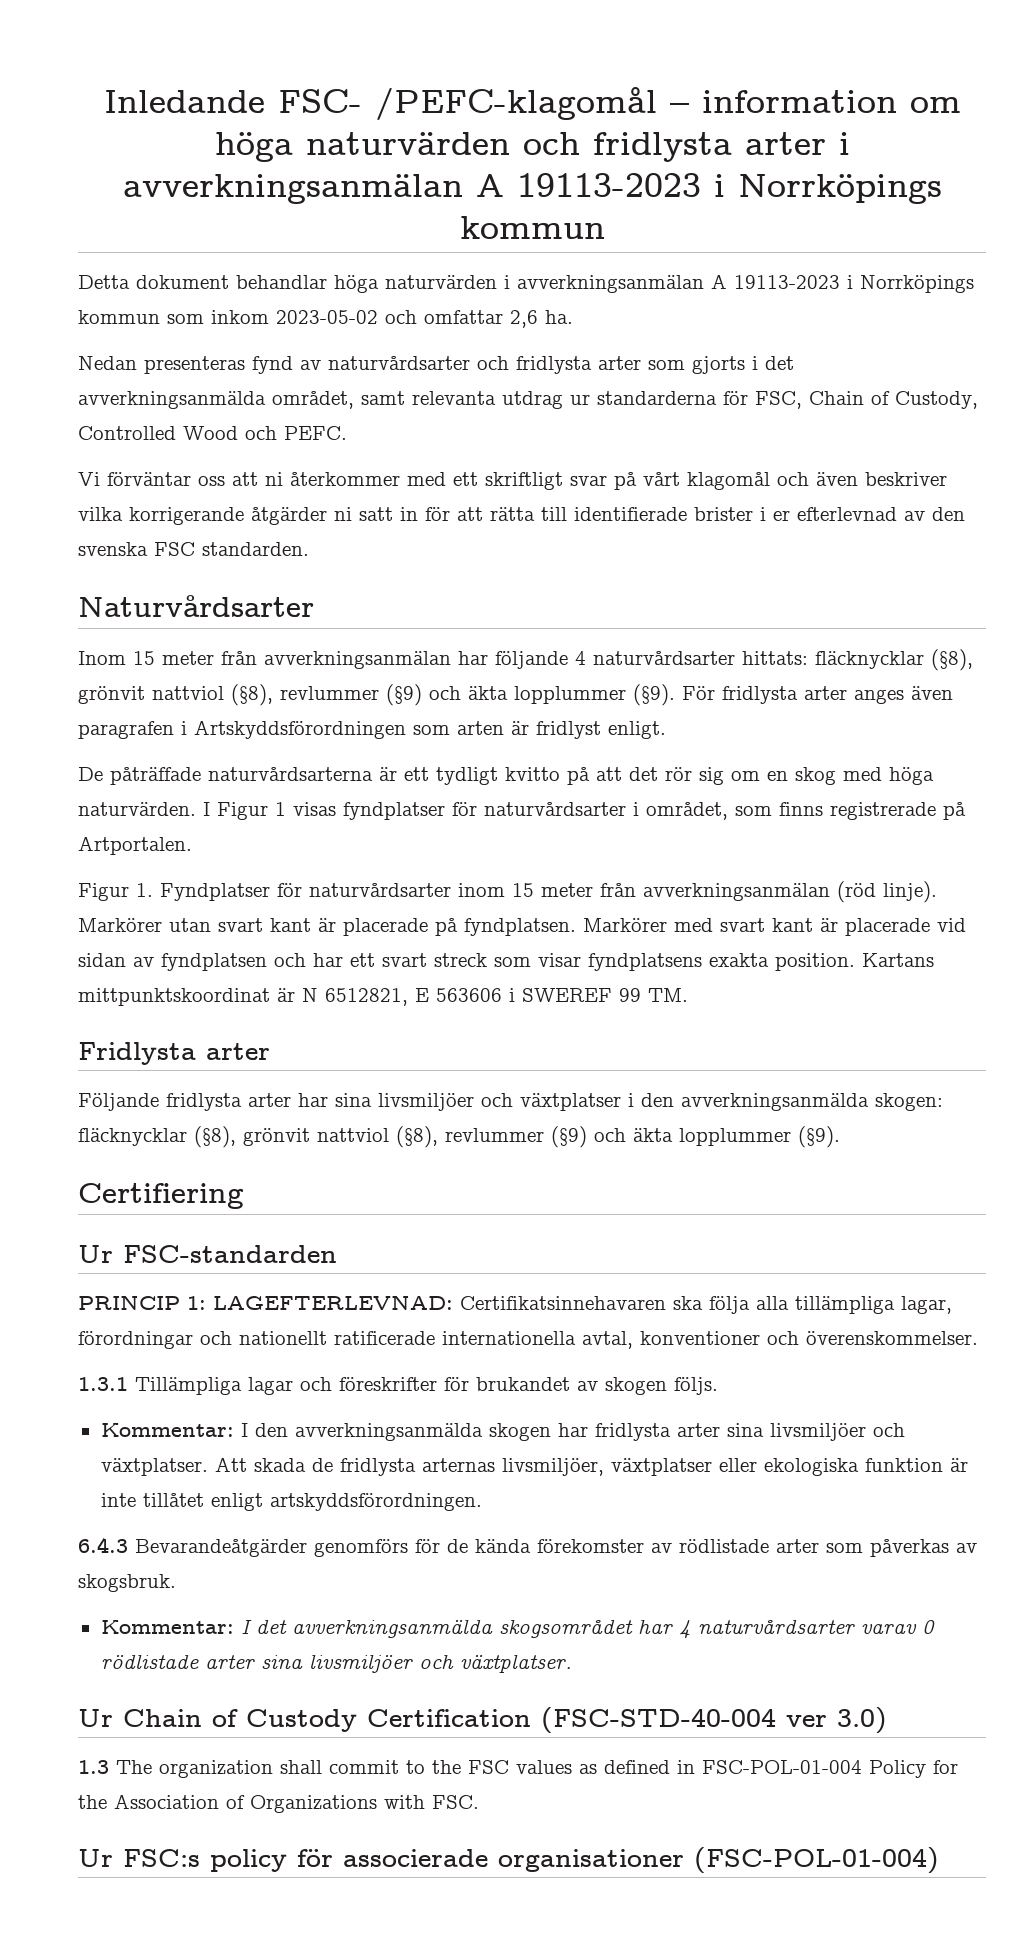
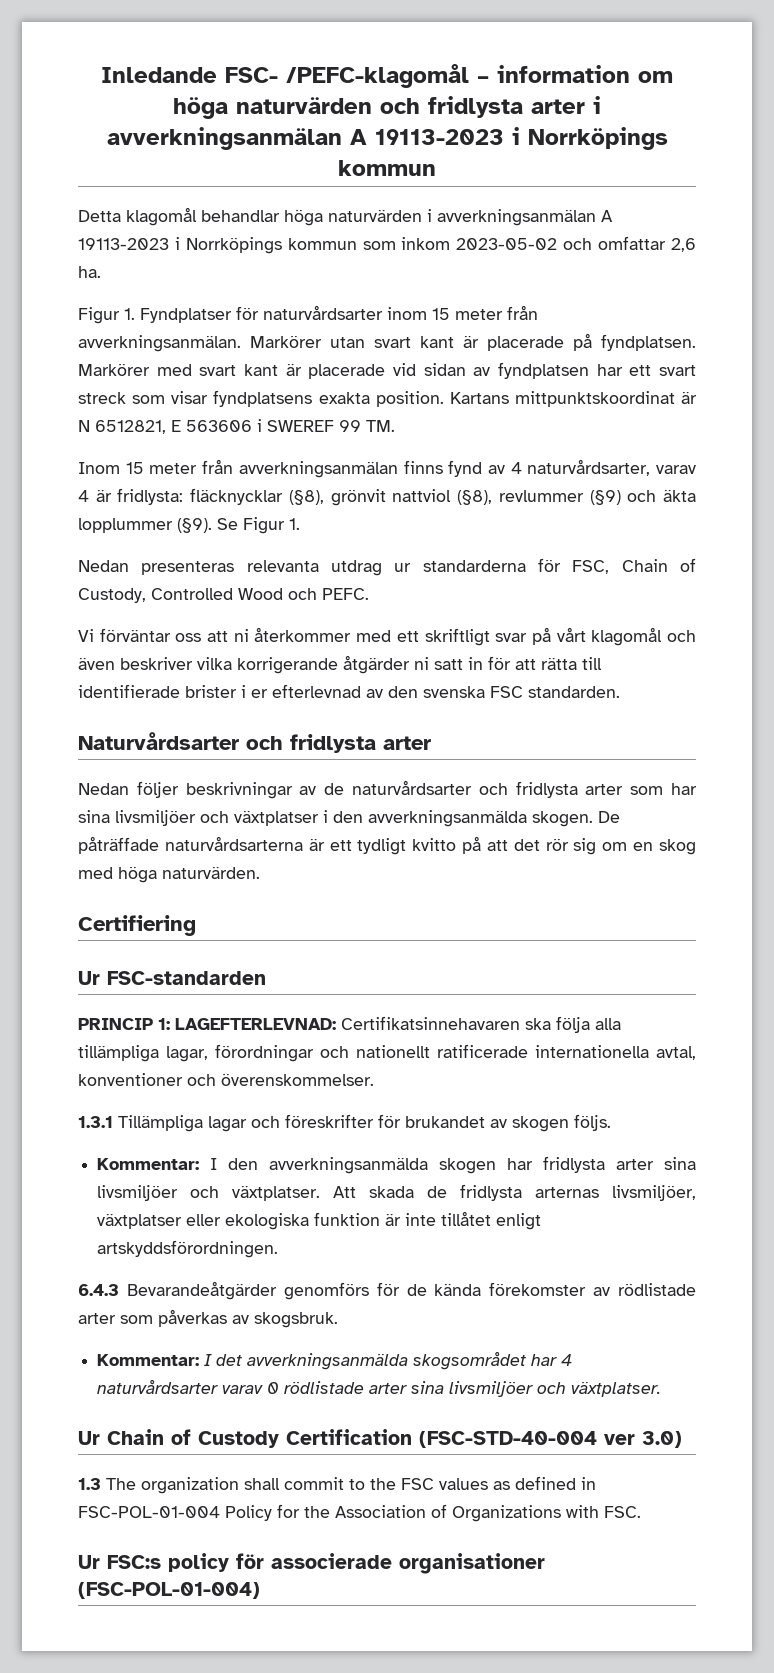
- Detta dokument behandlar höga naturvärden i avverkningsanmälan A 19113-2023 i Norrköpings kommun som inkom 2023-05-02 och omfattar 2,6 ha.
+ Detta klagomål behandlar höga naturvärden i avverkningsanmälan A 19113-2023 i Norrköpings kommun som inkom 2023-05-02 och omfattar 2,6 ha.
- Nedan presenteras fynd av naturvårdsarter och fridlysta arter som gjorts i det avverkningsanmälda området, samt relevanta utdrag ur standarderna för FSC, Chain of Custody, Controlled Wood och PEFC.
+ Figur 1. Fyndplatser för naturvårdsarter inom 15 meter från avverkningsanmälan. Markörer utan svart kant är placerade på fyndplatsen. Markörer med svart kant är placerade vid sidan av fyndplatsen har ett svart streck som visar fyndplatsens exakta position. Kartans mittpunktskoordinat är N 6512821, E 563606 i SWEREF 99 TM.
+ Inom 15 meter från avverkningsanmälan finns fynd av 4 naturvårdsarter, varav 4 är fridlysta: fläcknycklar (§8), grönvit nattviol (§8), revlummer (§9) och äkta lopplummer (§9). Se Figur 1.
+ Nedan presenteras relevanta utdrag ur standarderna för FSC, Chain of Custody, Controlled Wood och PEFC.
- Naturvårdsarter
- Inom 15 meter från avverkningsanmälan har följande 4 naturvårdsarter hittats: fläcknycklar (§8), grönvit nattviol (§8), revlummer (§9) och äkta lopplummer (§9). För fridlysta arter anges även paragrafen i Artskyddsförordningen som arten är fridlyst enligt.
- De påträffade naturvårdsarterna är ett tydligt kvitto på att det rör sig om en skog med höga naturvärden. I Figur 1 visas fyndplatser för naturvårdsarter i området, som finns registrerade på Artportalen.
- Figur 1. Fyndplatser för naturvårdsarter inom 15 meter från avverkningsanmälan (röd linje). Markörer utan svart kant är placerade på fyndplatsen. Markörer med svart kant är placerade vid sidan av fyndplatsen och har ett svart streck som visar fyndplatsens exakta position. Kartans mittpunktskoordinat är N 6512821, E 563606 i SWEREF 99 TM.
- Fridlysta arter
- Följande fridlysta arter har sina livsmiljöer och växtplatser i den avverkningsanmälda skogen: fläcknycklar (§8), grönvit nattviol (§8), revlummer (§9) och äkta lopplummer (§9).
+ Naturvårdsarter och fridlysta arter
+ Nedan följer beskrivningar av de naturvårdsarter och fridlysta arter som har sina livsmiljöer och växtplatser i den avverkningsanmälda skogen. De påträffade naturvårdsarterna är ett tydligt kvitto på att det rör sig om en skog med höga naturvärden.

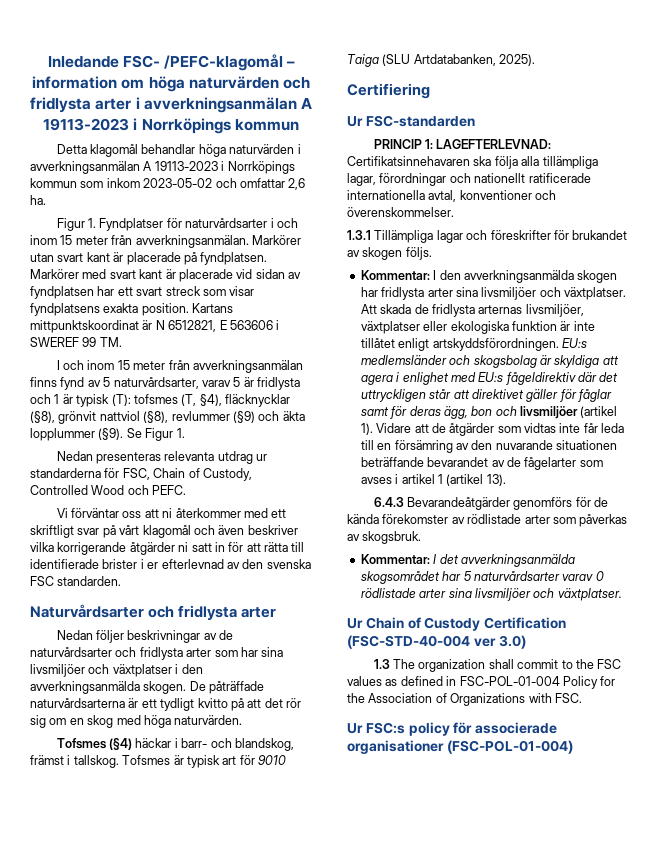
- Figur 1. Fyndplatser för naturvårdsarter inom 15 meter från avverkningsanmälan.
+ Figur 1. Fyndplatser för naturvårdsarter i och inom 15 meter från avverkningsanmälan.
- Inom 15 meter från avverkningsanmälan finns fynd av 4 naturvårdsarter, varav 4 är fridlysta: fläcknycklar (§8), grönvit nattviol (§8), revlummer (§9) och äkta lopplummer (§9).
+ I och inom 15 meter från avverkningsanmälan finns fynd av 5 naturvårdsarter, varav 5 är fridlysta och 1 är typisk (T): tofsmes (T, §4), fläcknycklar (§8), grönvit nattviol (§8), revlummer (§9) och äkta lopplummer (§9).
+ Tofsmes (§4) häckar i barr- och blandskog, främst i tallskog. Tofsmes är typisk art för 9010 Taiga (SLU Artdatabanken, 2025).
+ EU:s medlemsländer och skogsbolag är skyldiga att agera i enlighet med EU:s fågeldirektiv där det uttryckligen står att direktivet gäller för fåglar samt för deras ägg, bon och livsmiljöer (artikel 1). Vidare att de åtgärder som vidtas inte får leda till en försämring av den nuvarande situationen beträffande bevarandet av de fågelarter som avses i artikel 1 (artikel 13).
- Kommentar: I det avverkningsanmälda skogsområdet har 4 naturvårdsarter varav 0 rödlistade arter sina livsmiljöer och växtplatser.
+ Kommentar: I det avverkningsanmälda skogsområdet har 5 naturvårdsarter varav 0 rödlistade arter sina livsmiljöer och växtplatser.

